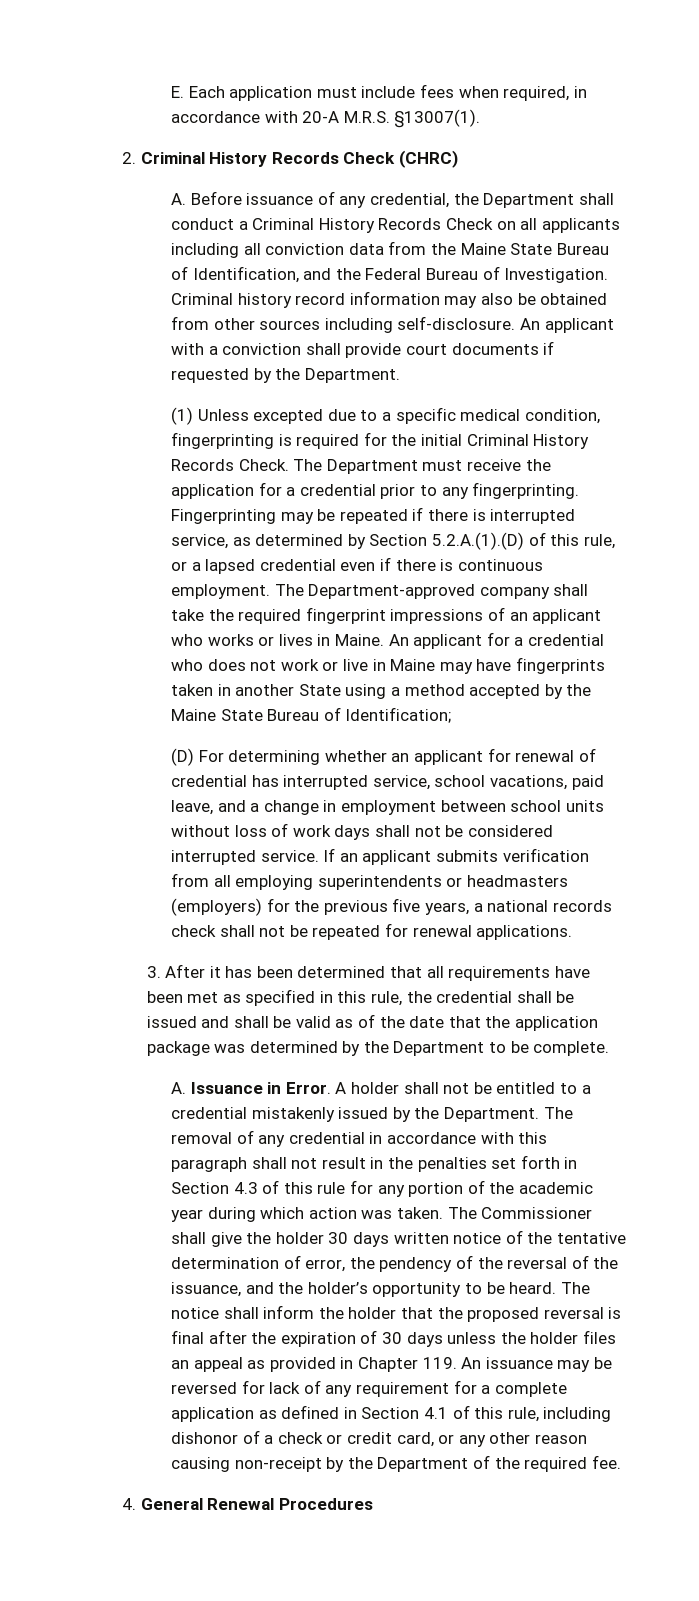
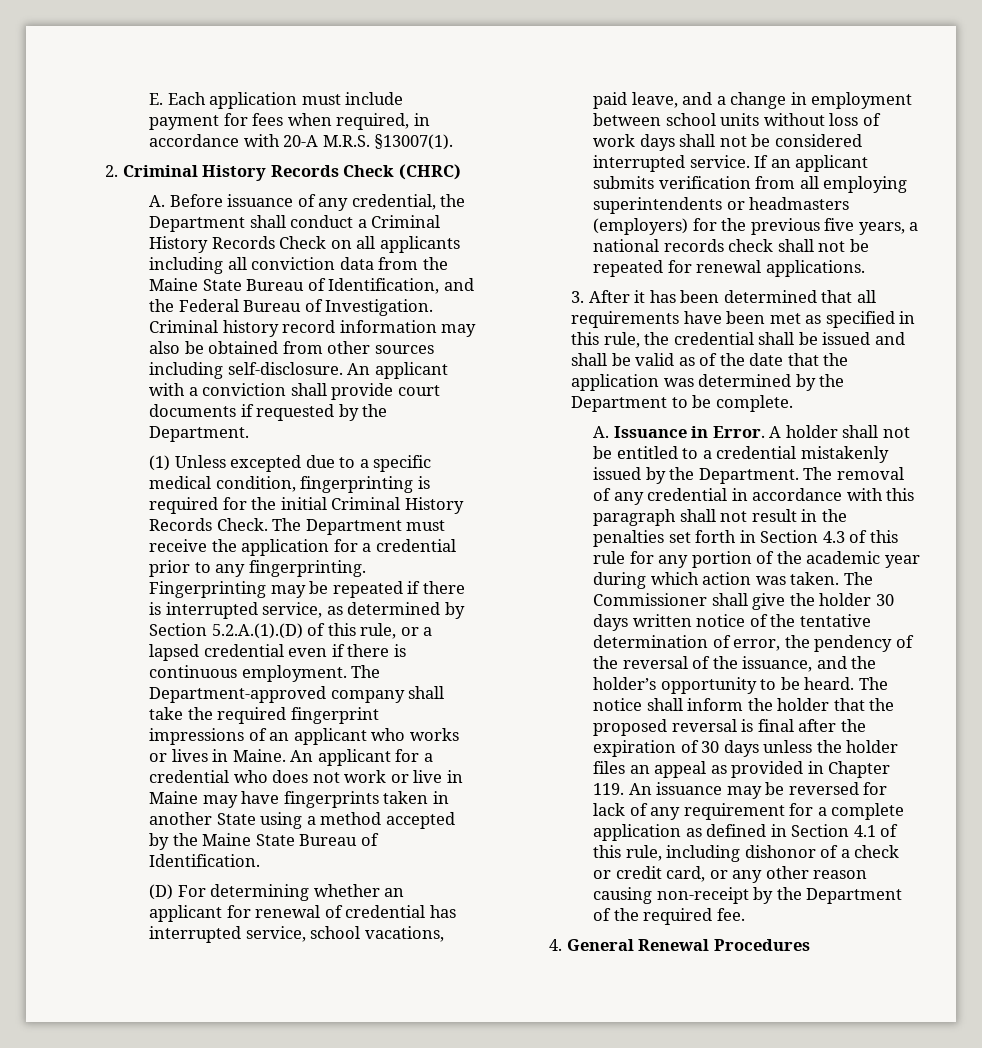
- E. Each application must include fees when required, in accordance with 20-A M.R.S. §13007(1).
+ E. Each application must include payment for fees when required, in accordance with 20-A M.R.S. §13007(1).
- An applicant for a credential who does not work or live in Maine may have fingerprints taken in another State using a method accepted by the Maine State Bureau of Identification;
+ An applicant for a credential who does not work or live in Maine may have fingerprints taken in another State using a method accepted by the Maine State Bureau of Identification.
- 3. After it has been determined that all requirements have been met as specified in this rule, the credential shall be issued and shall be valid as of the date that the application package was determined by the Department to be complete.
+ 3. After it has been determined that all requirements have been met as specified in this rule, the credential shall be issued and shall be valid as of the date that the application was determined by the Department to be complete.

